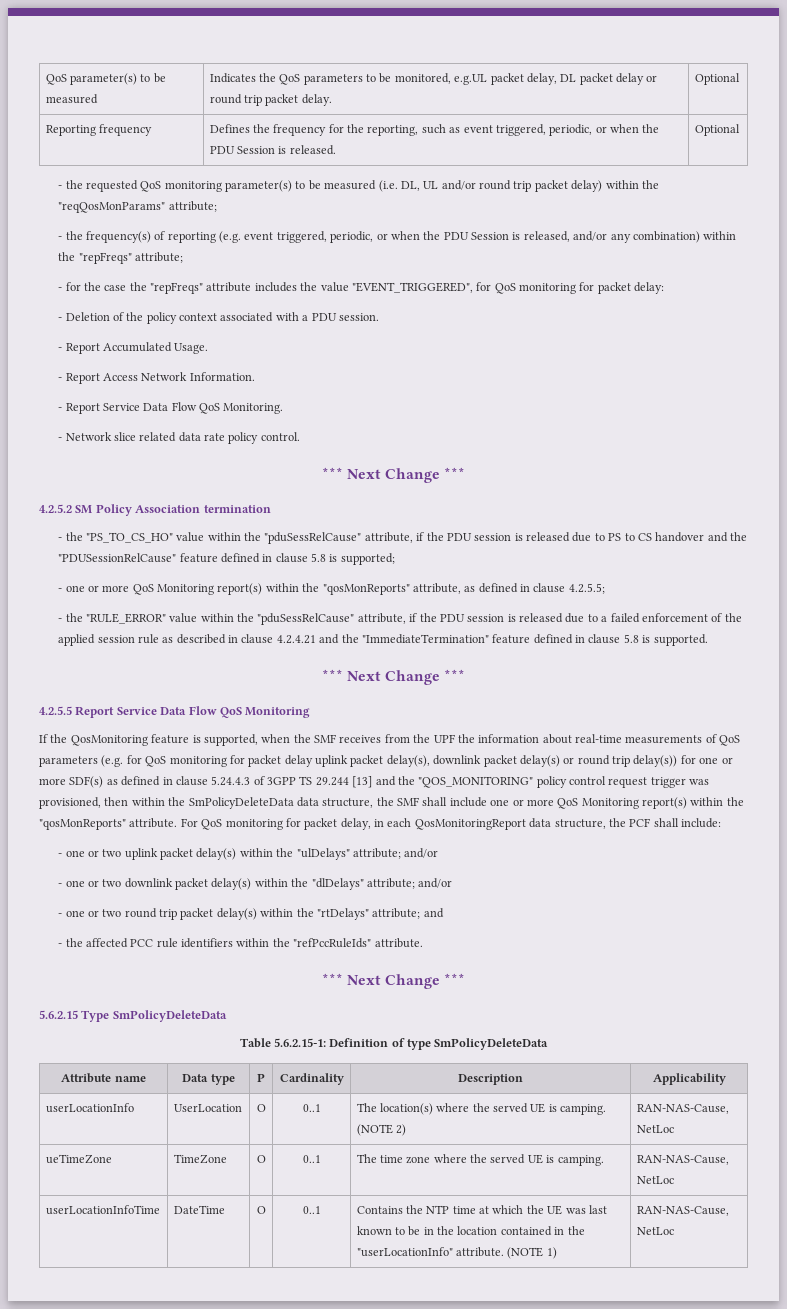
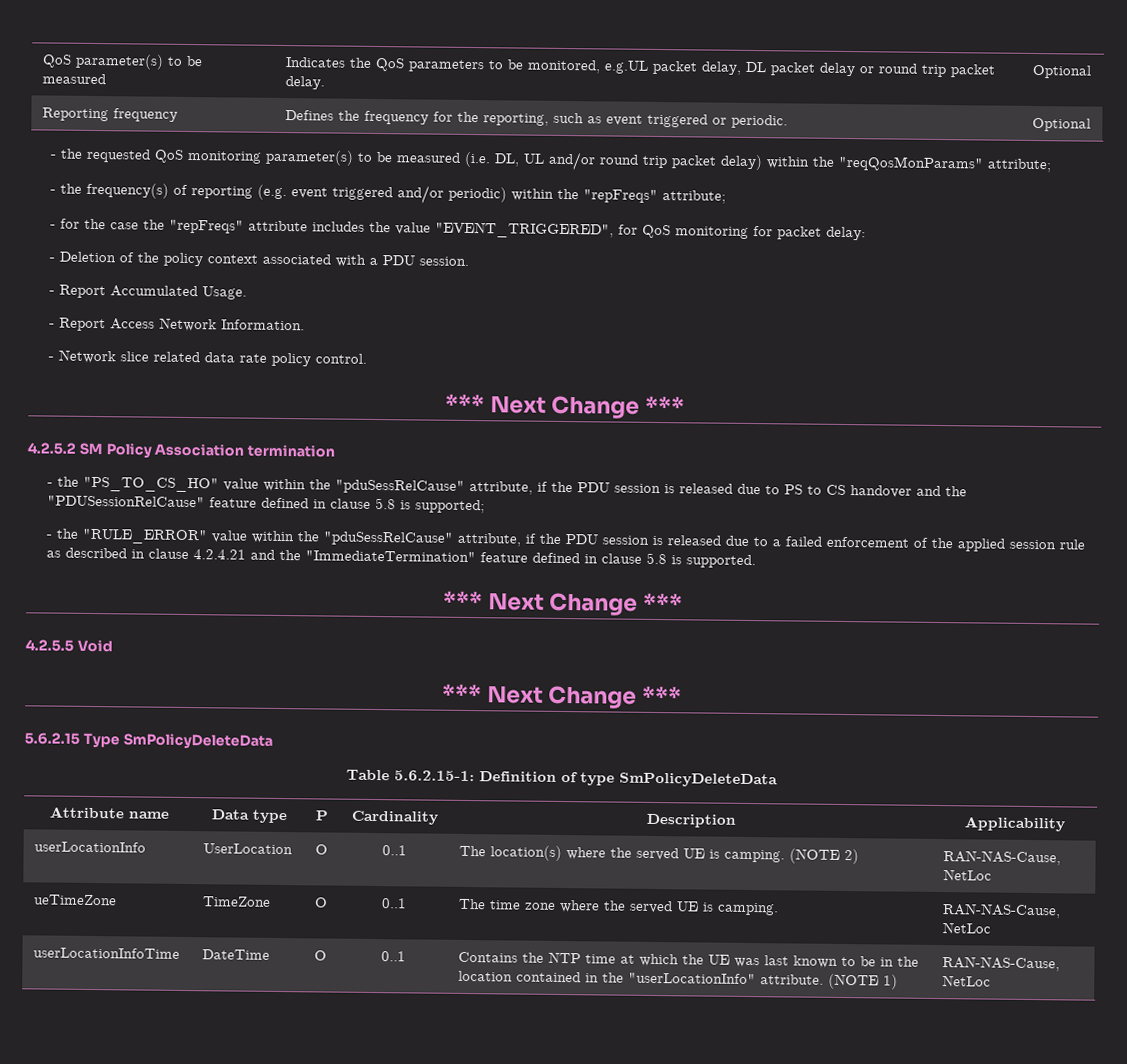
- Reporting frequency | Defines the frequency for the reporting, such as event triggered, periodic, or when the PDU Session is released. | Optional
+ Reporting frequency | Defines the frequency for the reporting, such as event triggered or periodic. | Optional
- - the frequency(s) of reporting (e.g. event triggered, periodic, or when the PDU Session is released, and/or any combination) within the "repFreqs" attribute;
+ - the frequency(s) of reporting (e.g. event triggered and/or periodic) within the "repFreqs" attribute;
- - Report Service Data Flow QoS Monitoring.
- - one or more QoS Monitoring report(s) within the "qosMonReports" attribute, as defined in clause 4.2.5.5;
- 4.2.5.5 Report Service Data Flow QoS Monitoring
- If the QosMonitoring feature is supported, when the SMF receives from the UPF the information about real-time measurements of QoS parameters (e.g. for QoS monitoring for packet delay uplink packet delay(s), downlink packet delay(s) or round trip delay(s)) for one or more SDF(s) as defined in clause 5.24.4.3 of 3GPP TS 29.244 [13] and the "QOS_MONITORING" policy control request trigger was provisioned, then within the SmPolicyDeleteData data structure, the SMF shall include one or more QoS Monitoring report(s) within the "qosMonReports" attribute. For QoS monitoring for packet delay, in each QosMonitoringReport data structure, the PCF shall include:
- - one or two uplink packet delay(s) within the "ulDelays" attribute; and/or
- - one or two downlink packet delay(s) within the "dlDelays" attribute; and/or
- - one or two round trip packet delay(s) within the "rtDelays" attribute; and
- - the affected PCC rule identifiers within the "refPccRuleIds" attribute.
+ 4.2.5.5 Void

